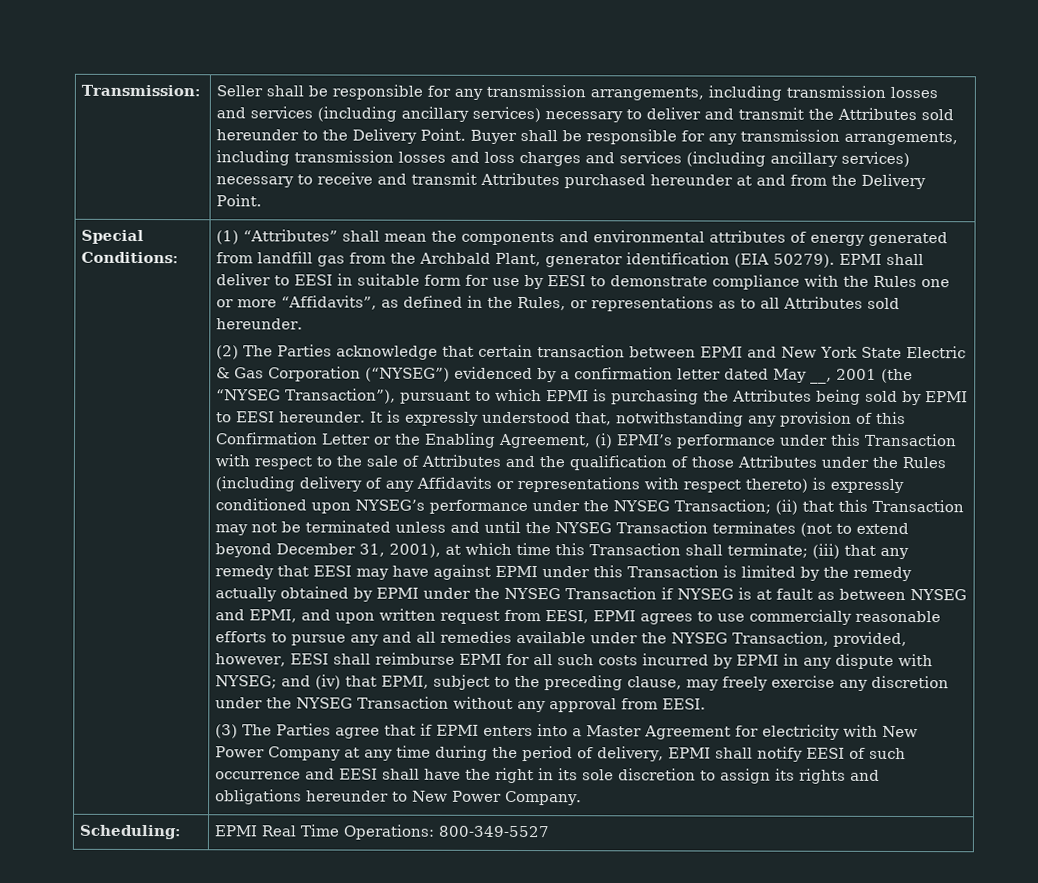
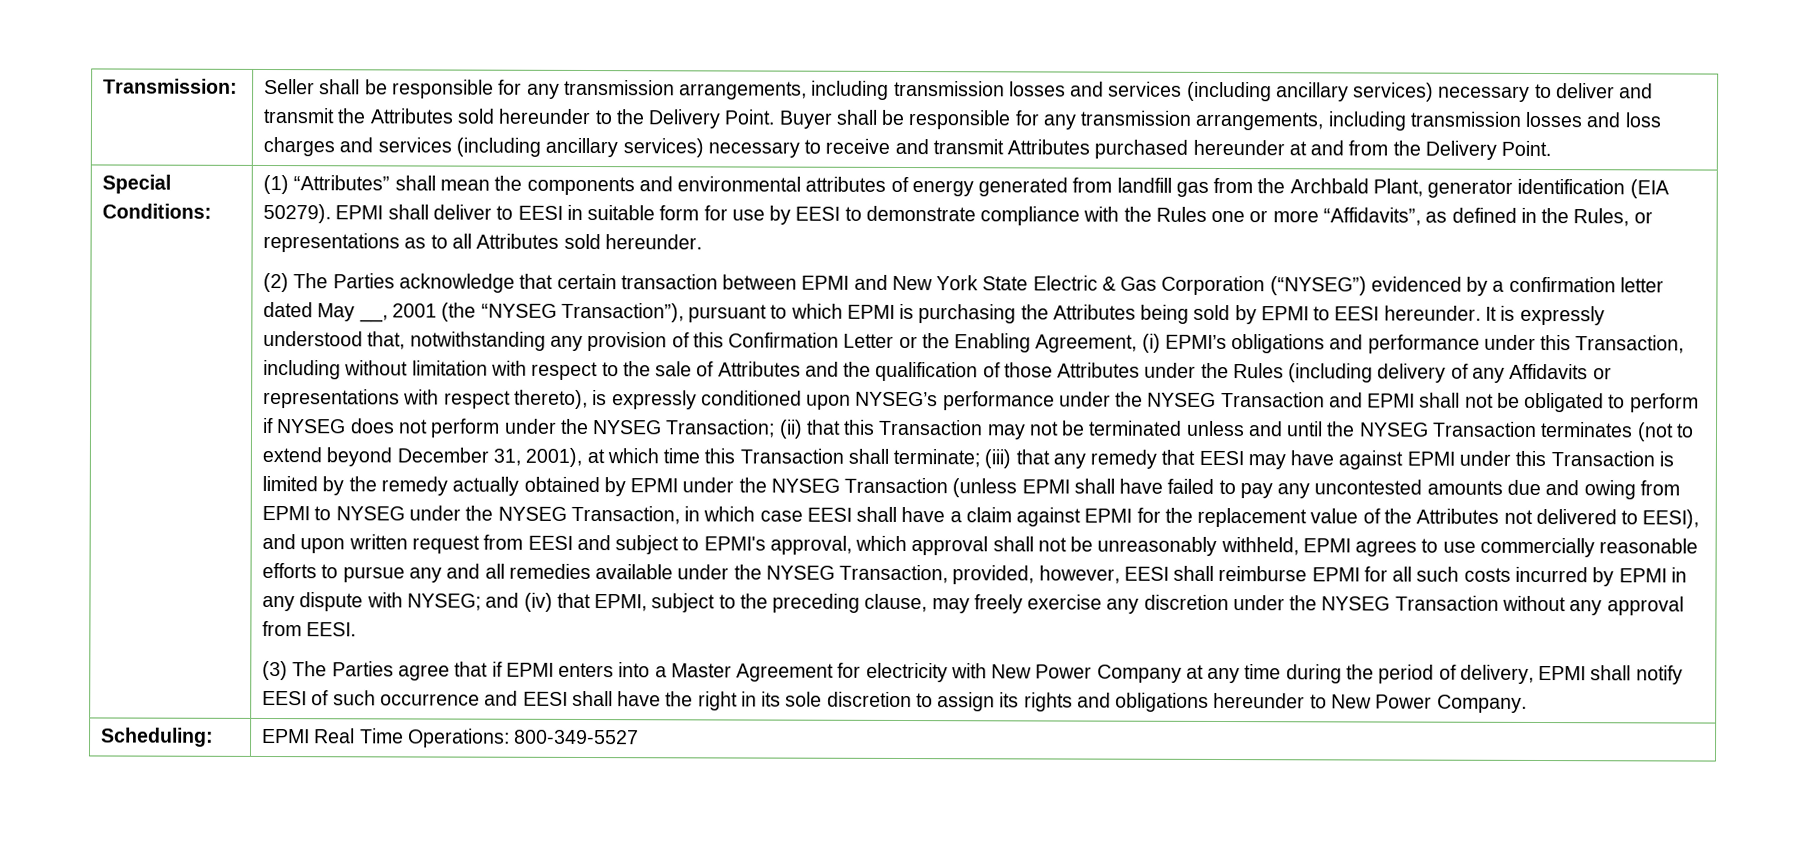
- It is expressly understood that, notwithstanding any provision of this Confirmation Letter or the Enabling Agreement, (i) EPMI’s performance under this Transaction with respect to the sale of Attributes and the qualification of those Attributes under the Rules (including delivery of any Affidavits or representations with respect thereto) is expressly conditioned upon NYSEG’s performance under the NYSEG Transaction;
+ It is expressly understood that, notwithstanding any provision of this Confirmation Letter or the Enabling Agreement, (i) EPMI’s obligations and performance under this Transaction, including without limitation with respect to the sale of Attributes and the qualification of those Attributes under the Rules (including delivery of any Affidavits or representations with respect thereto), is expressly conditioned upon NYSEG’s performance under the NYSEG Transaction and EPMI shall not be obligated to perform if NYSEG does not perform under the NYSEG Transaction;
- (iii) that any remedy that EESI may have against EPMI under this Transaction is limited by the remedy actually obtained by EPMI under the NYSEG Transaction if NYSEG is at fault as between NYSEG and EPMI, and upon written request from EESI, EPMI agrees to use commercially reasonable efforts to pursue any and all remedies available under the NYSEG Transaction, provided, however, EESI shall reimburse EPMI for all such costs incurred by EPMI in any dispute with NYSEG;
+ (iii) that any remedy that EESI may have against EPMI under this Transaction is limited by the remedy actually obtained by EPMI under the NYSEG Transaction (unless EPMI shall have failed to pay any uncontested amounts due and owing from EPMI to NYSEG under the NYSEG Transaction, in which case EESI shall have a claim against EPMI for the replacement value of the Attributes not delivered to EESI), and upon written request from EESI and subject to EPMI's approval, which approval shall not be unreasonably withheld, EPMI agrees to use commercially reasonable efforts to pursue any and all remedies available under the NYSEG Transaction, provided, however, EESI shall reimburse EPMI for all such costs incurred by EPMI in any dispute with NYSEG;

